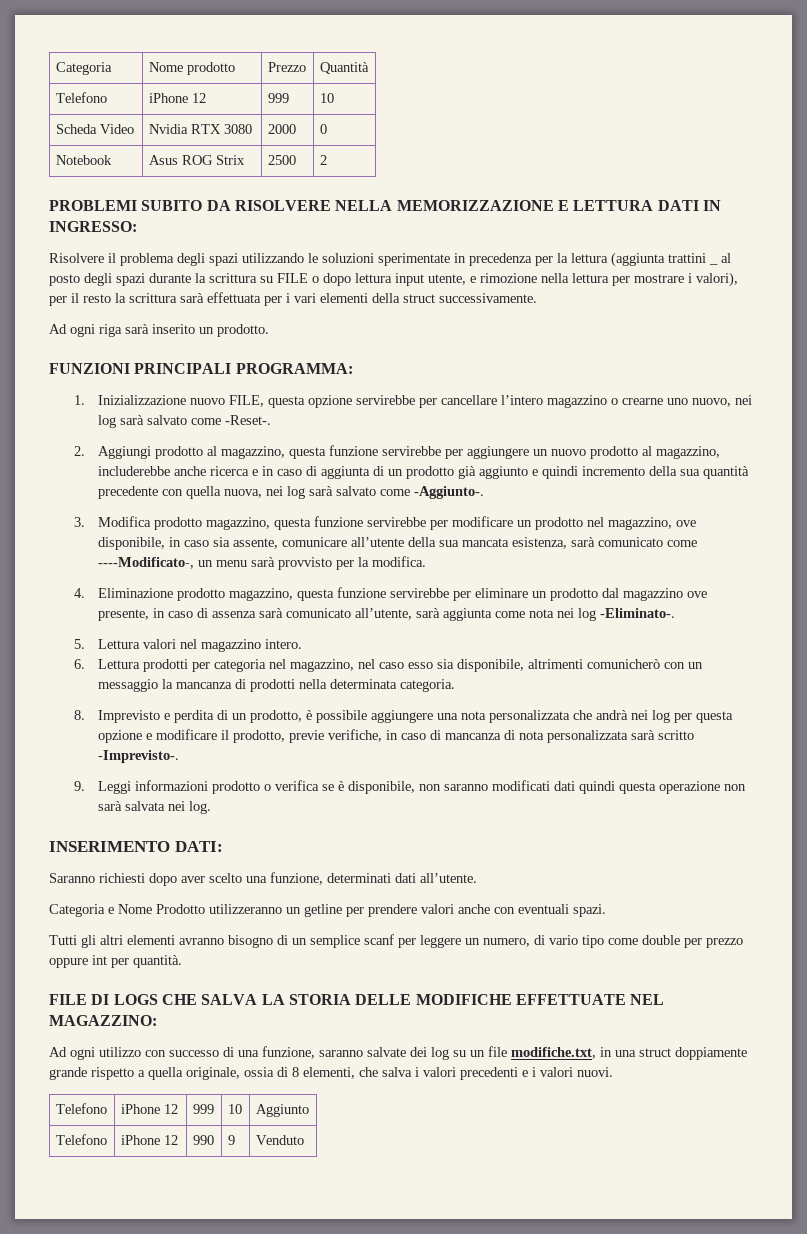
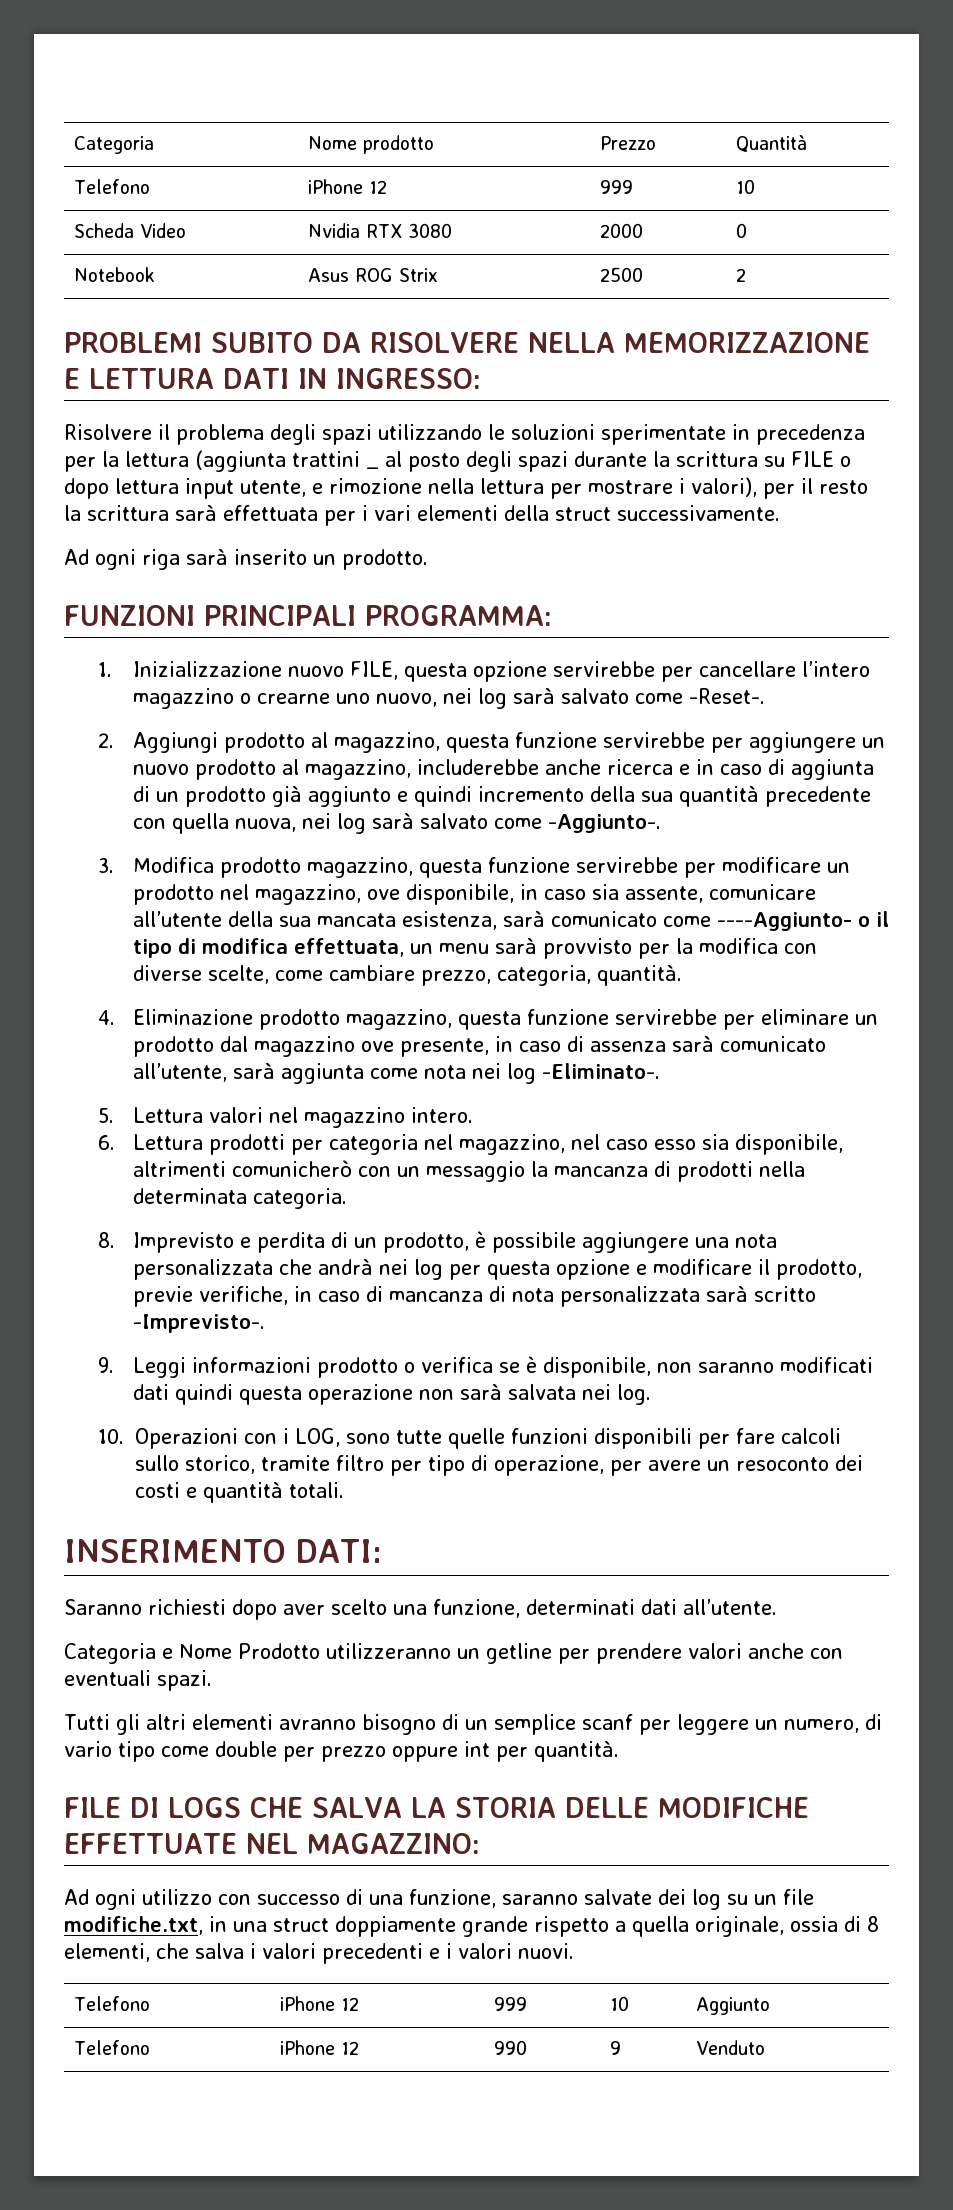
- 3. Modifica prodotto magazzino, questa funzione servirebbe per modificare un prodotto nel magazzino, ove disponibile, in caso sia assente, comunicare all’utente della sua mancata esistenza, sarà comunicato come ----Modificato-, un menu sarà provvisto per la modifica.
+ 3. Modifica prodotto magazzino, questa funzione servirebbe per modificare un prodotto nel magazzino, ove disponibile, in caso sia assente, comunicare all’utente della sua mancata esistenza, sarà comunicato come ----Aggiunto- o il tipo di modifica effettuata, un menu sarà provvisto per la modifica con diverse scelte, come cambiare prezzo, categoria, quantità.
+ 10. Operazioni con i LOG, sono tutte quelle funzioni disponibili per fare calcoli sullo storico, tramite filtro per tipo di operazione, per avere un resoconto dei costi e quantità totali.

